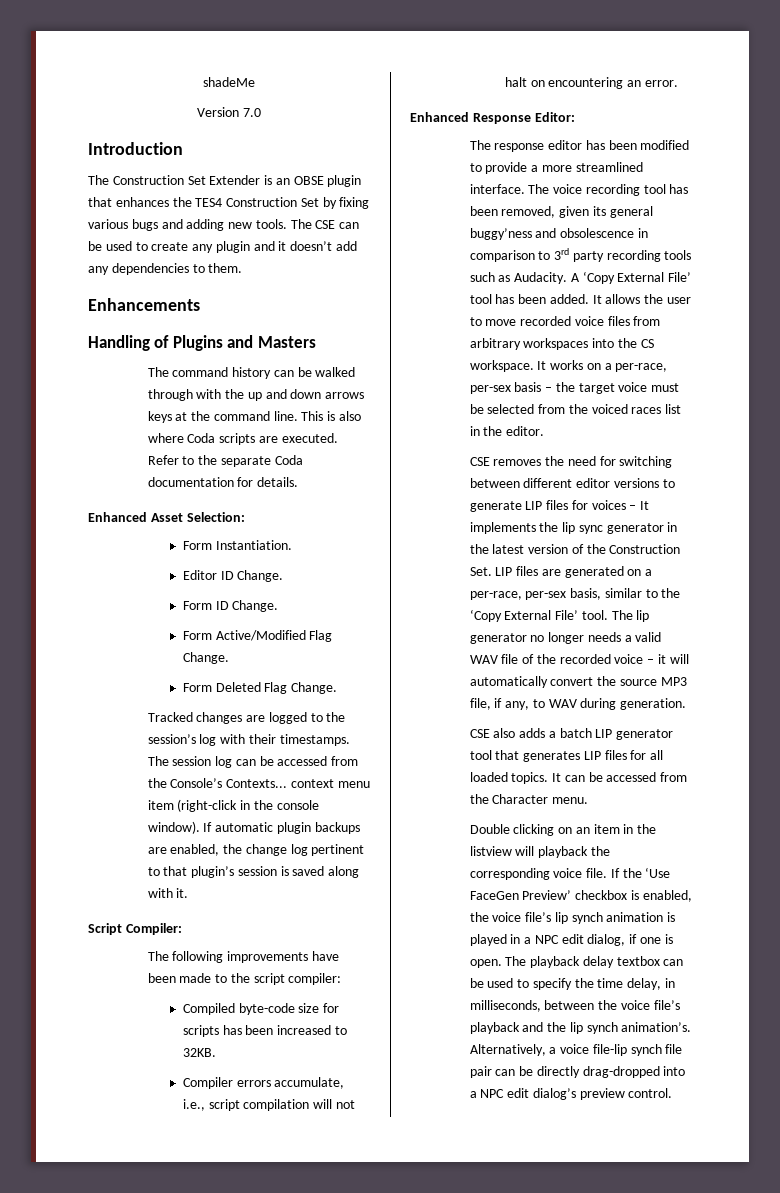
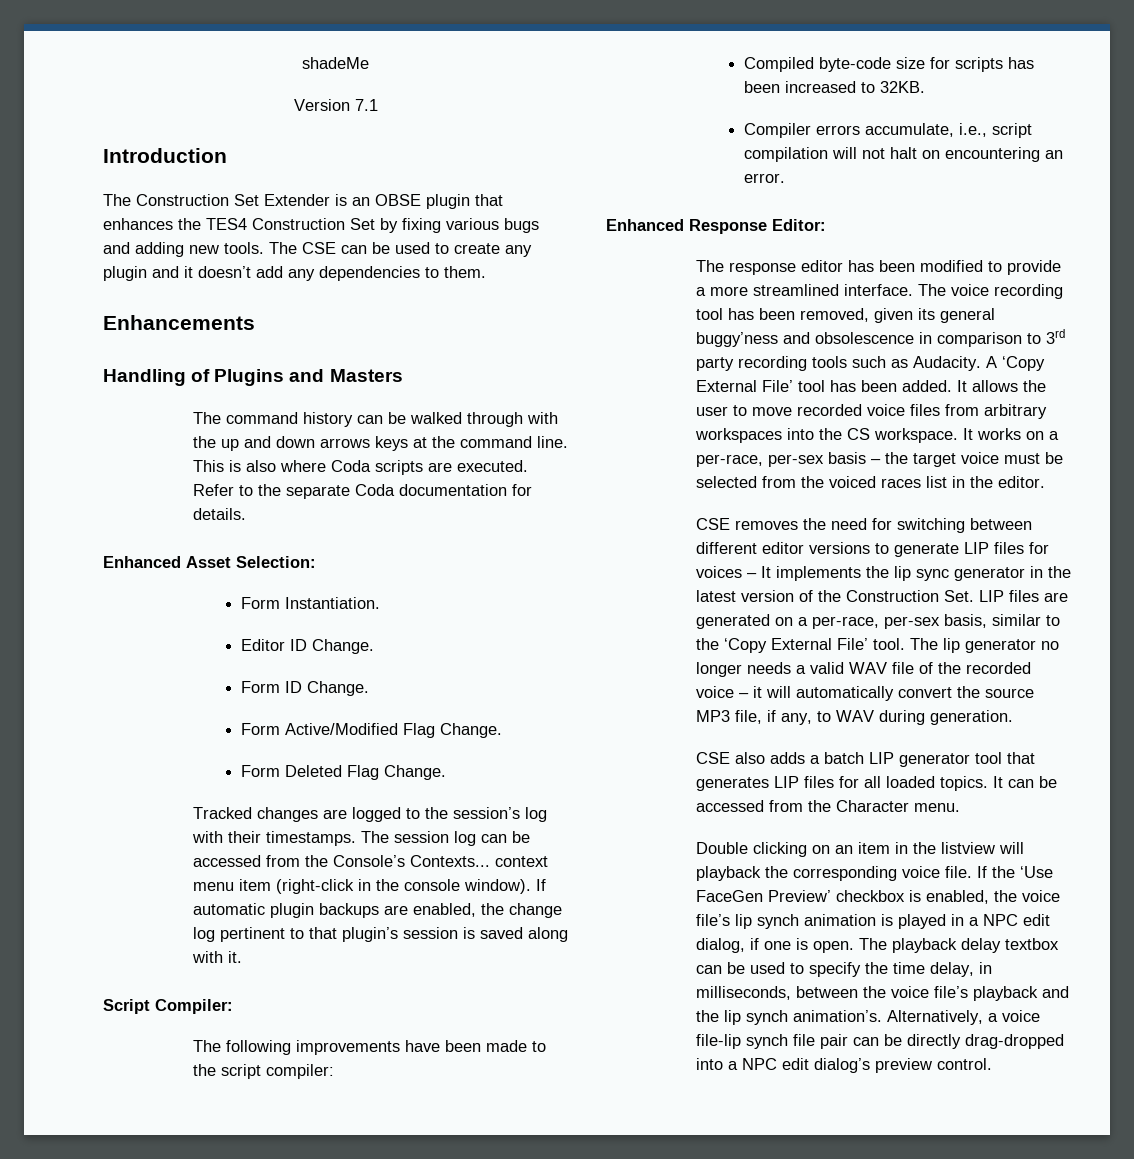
- Version 7.0
+ Version 7.1

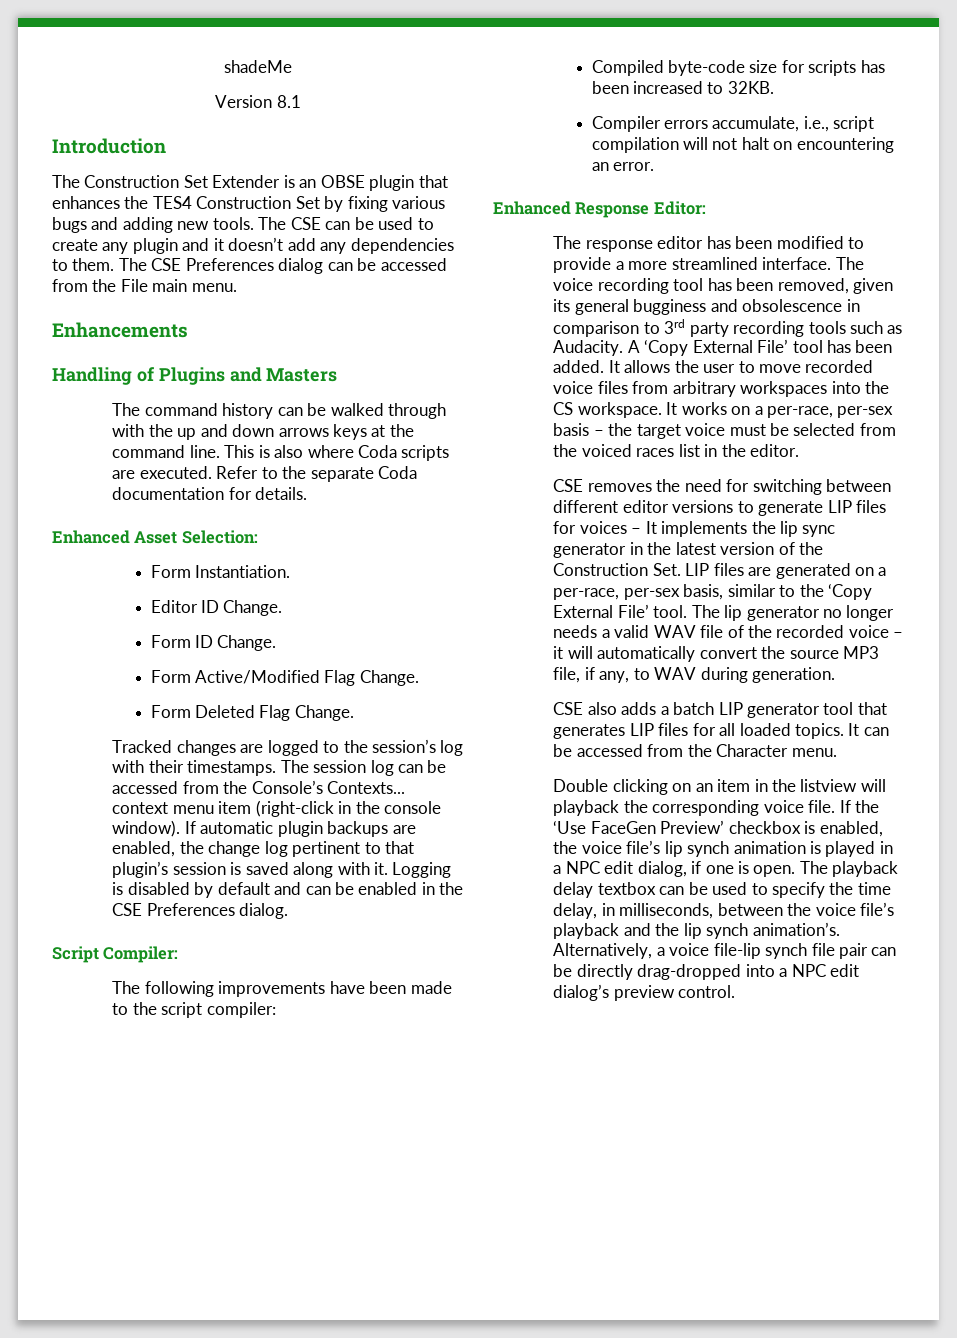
- Version 7.1
+ Version 8.1
+ The CSE Preferences dialog can be accessed from the File main menu.
+ Logging is disabled by default and can be enabled in the CSE Preferences dialog.
- The voice recording tool has been removed, given its general buggy’ness and obsolescence in comparison to 3rd party recording tools such as Audacity.
+ The voice recording tool has been removed, given its general bugginess and obsolescence in comparison to 3rd party recording tools such as Audacity.

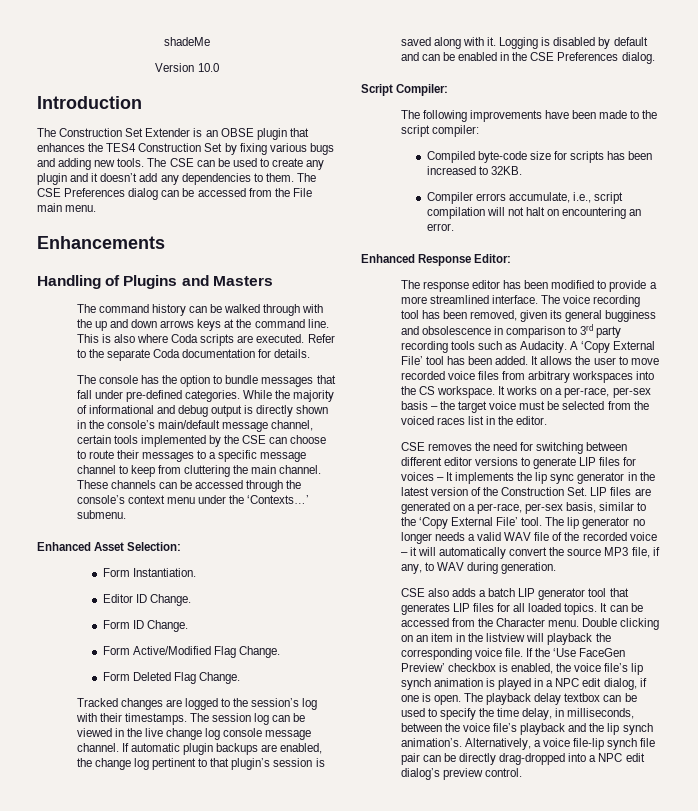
- Version 8.1
+ Version 10.0
+ The console has the option to bundle messages that fall under pre-defined categories. While the majority of informational and debug output is directly shown in the console’s main/default message channel, certain tools implemented by the CSE can choose to route their messages to a specific message channel to keep from cluttering the main channel. These channels can be accessed through the console’s context menu under the ‘Contexts…’ submenu.
- The session log can be accessed from the Console’s Contexts... context menu item (right-click in the console window).
+ The session log can be viewed in the live change log console message channel.
- It can be accessed from the Character menu.
- Double clicking on an item in the listview will playback the corresponding voice file.
+ It can be accessed from the Character menu. Double clicking on an item in the listview will playback the corresponding voice file.

